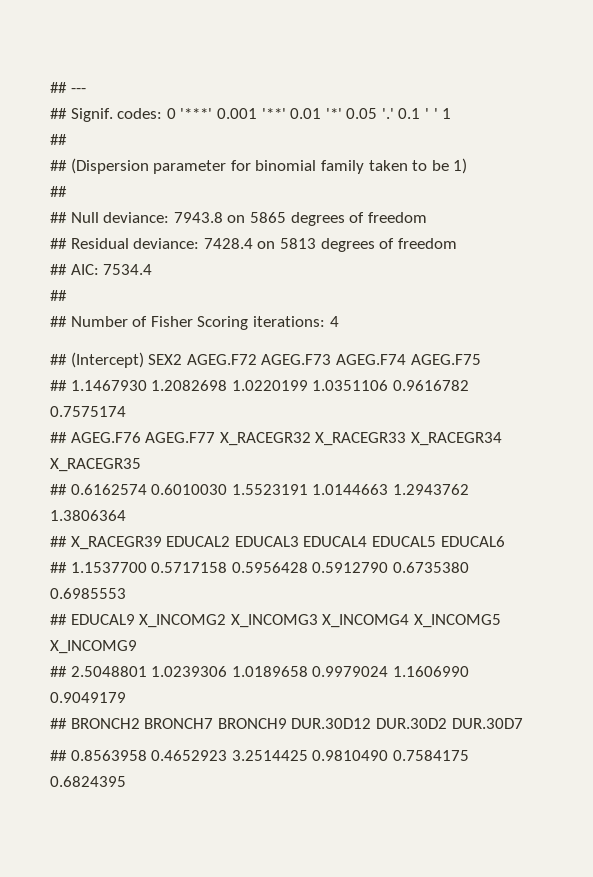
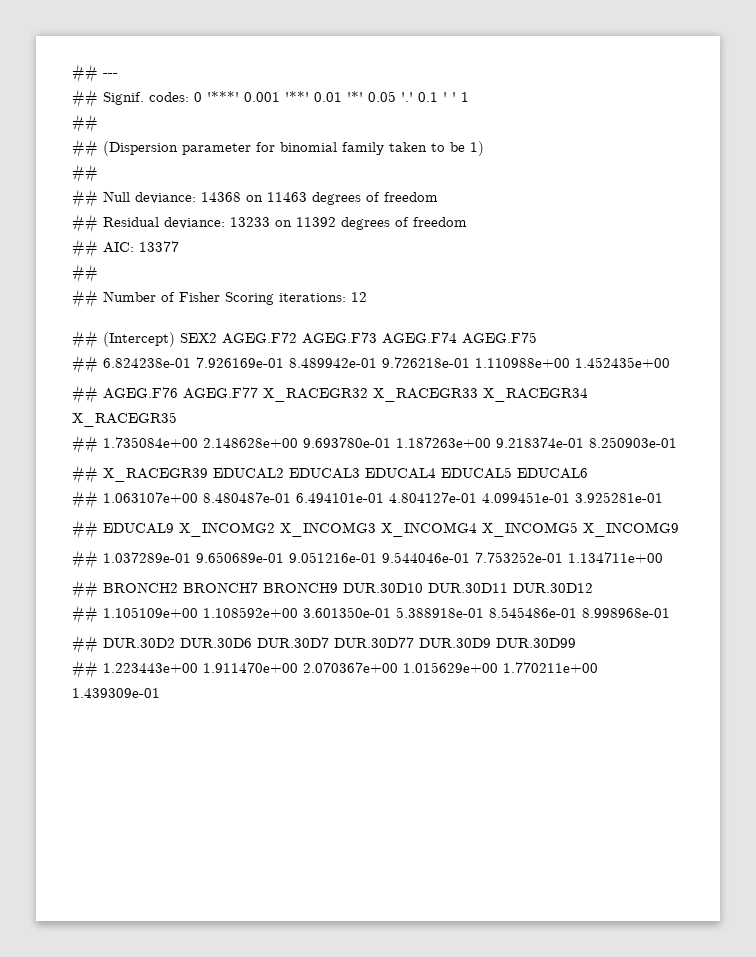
- ## Null deviance: 7943.8 on 5865 degrees of freedom
+ ## Null deviance: 14368 on 11463 degrees of freedom
- ## Residual deviance: 7428.4 on 5813 degrees of freedom
+ ## Residual deviance: 13233 on 11392 degrees of freedom
- ## AIC: 7534.4
+ ## AIC: 13377
- ## Number of Fisher Scoring iterations: 4
+ ## Number of Fisher Scoring iterations: 12
- ## 1.1467930 1.2082698 1.0220199 1.0351106 0.9616782 0.7575174
+ ## 6.824238e-01 7.926169e-01 8.489942e-01 9.726218e-01 1.110988e+00 1.452435e+00
- ## 0.6162574 0.6010030 1.5523191 1.0144663 1.2943762 1.3806364
+ ## 1.735084e+00 2.148628e+00 9.693780e-01 1.187263e+00 9.218374e-01 8.250903e-01
- ## 1.1537700 0.5717158 0.5956428 0.5912790 0.6735380 0.6985553
+ ## 1.063107e+00 8.480487e-01 6.494101e-01 4.804127e-01 4.099451e-01 3.925281e-01
- ## 2.5048801 1.0239306 1.0189658 0.9979024 1.1606990 0.9049179
+ ## 1.037289e-01 9.650689e-01 9.051216e-01 9.544046e-01 7.753252e-01 1.134711e+00
- ## BRONCH2 BRONCH7 BRONCH9 DUR.30D12 DUR.30D2 DUR.30D7
- ## 0.8563958 0.4652923 3.2514425 0.9810490 0.7584175 0.6824395
+ ## BRONCH2 BRONCH7 BRONCH9 DUR.30D10 DUR.30D11 DUR.30D12
+ ## 1.105109e+00 1.108592e+00 3.601350e-01 5.388918e-01 8.545486e-01 8.998968e-01
+ ## DUR.30D2 DUR.30D6 DUR.30D7 DUR.30D77 DUR.30D9 DUR.30D99
+ ## 1.223443e+00 1.911470e+00 2.070367e+00 1.015629e+00 1.770211e+00 1.439309e-01

